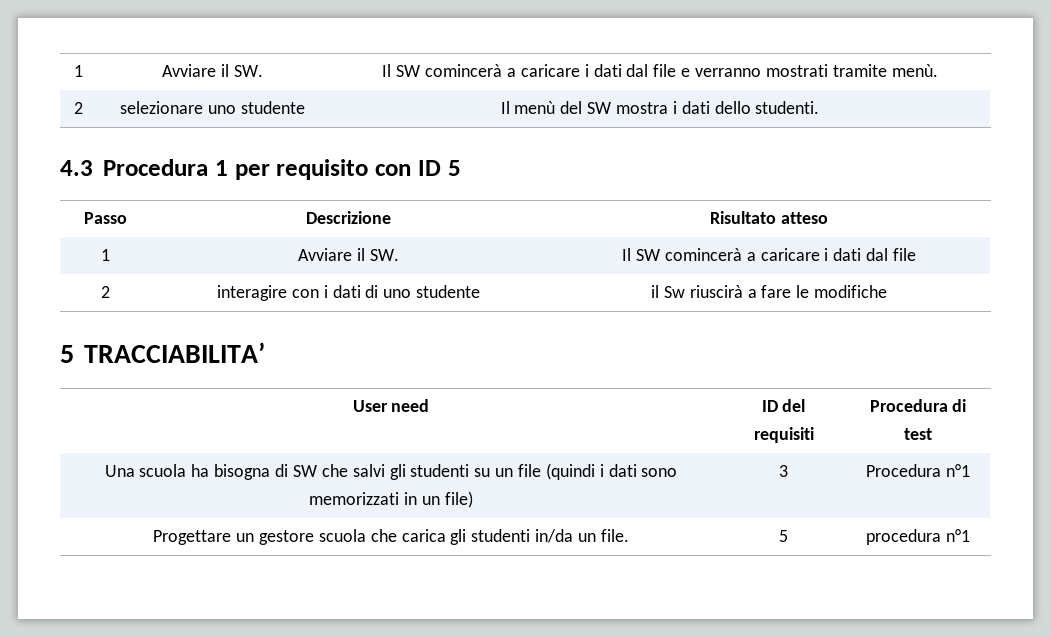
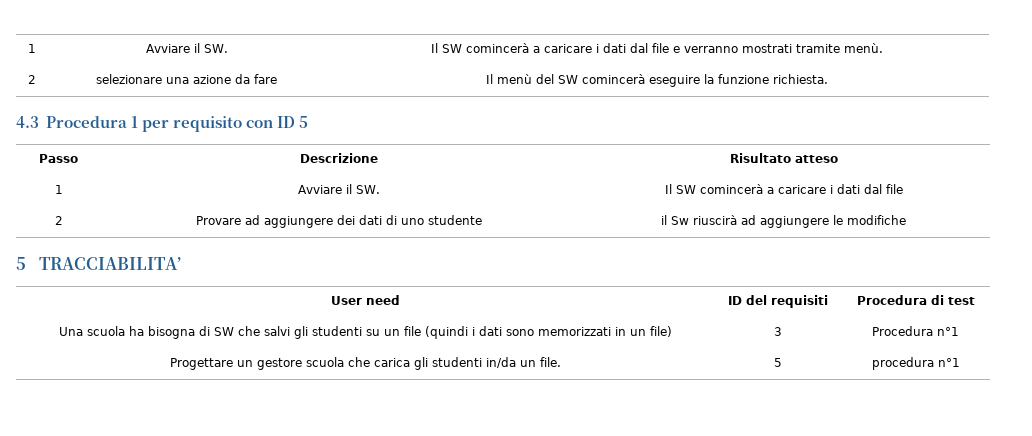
- 2 | selezionare uno studente | Il menù del SW mostra i dati dello studenti.
+ 2 | selezionare una azione da fare | Il menù del SW comincerà eseguire la funzione richiesta.
- 2 | interagire con i dati di uno studente | il Sw riuscirà a fare le modifiche
+ 2 | Provare ad aggiungere dei dati di uno studente | il Sw riuscirà ad aggiungere le modifiche

